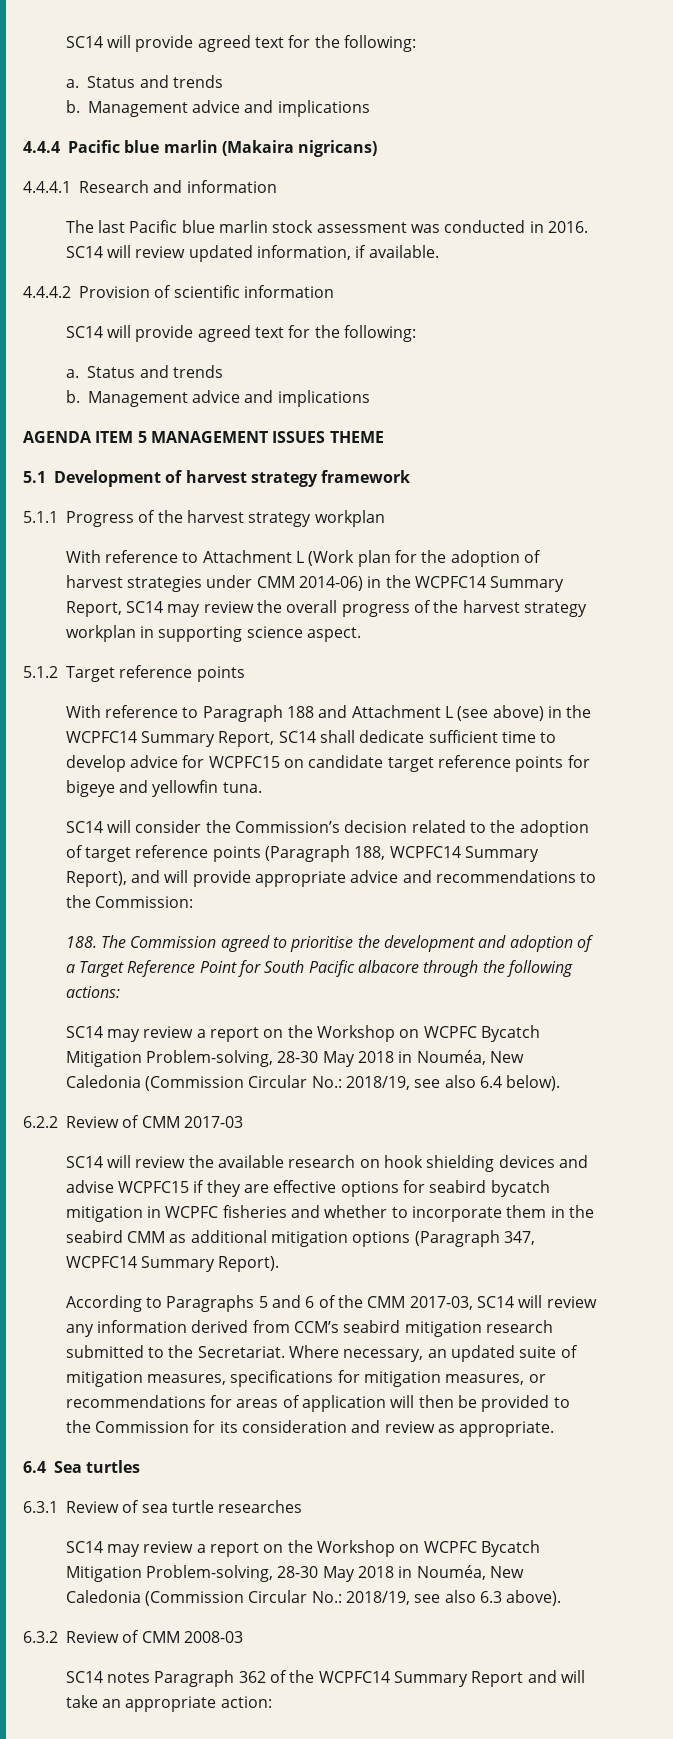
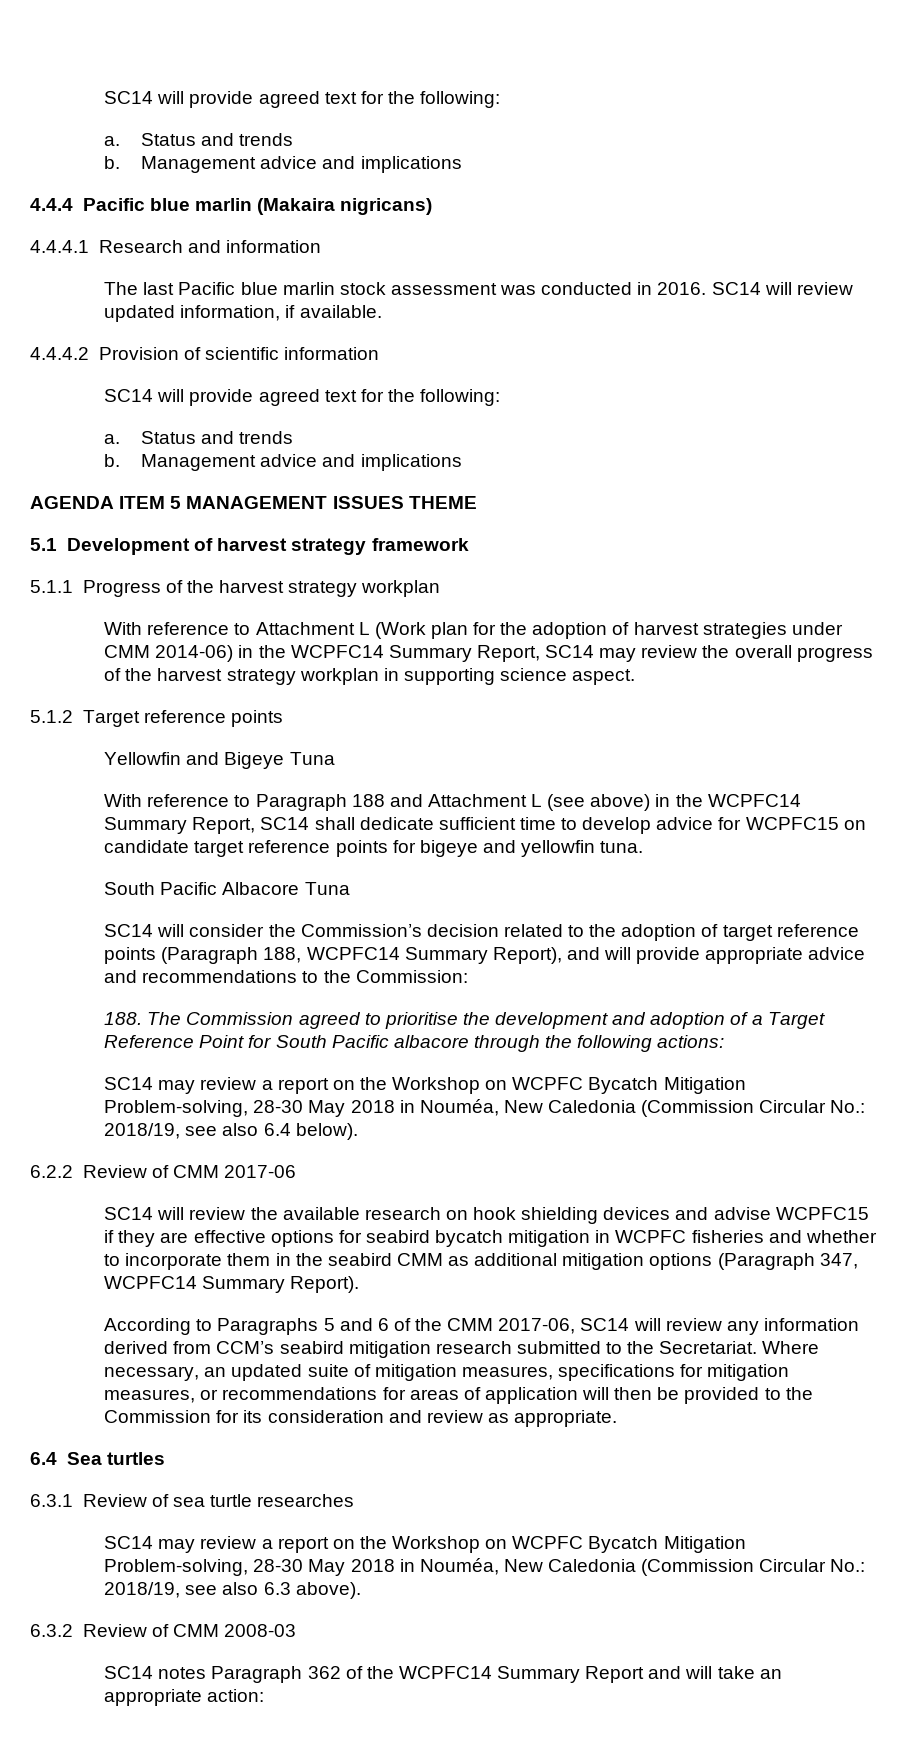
+ Yellowfin and Bigeye Tuna
+ South Pacific Albacore Tuna
- 6.2.2 Review of CMM 2017-03
+ 6.2.2 Review of CMM 2017-06
- According to Paragraphs 5 and 6 of the CMM 2017-03, SC14 will review any information derived from CCM’s seabird mitigation research submitted to the Secretariat.
+ According to Paragraphs 5 and 6 of the CMM 2017-06, SC14 will review any information derived from CCM’s seabird mitigation research submitted to the Secretariat.

